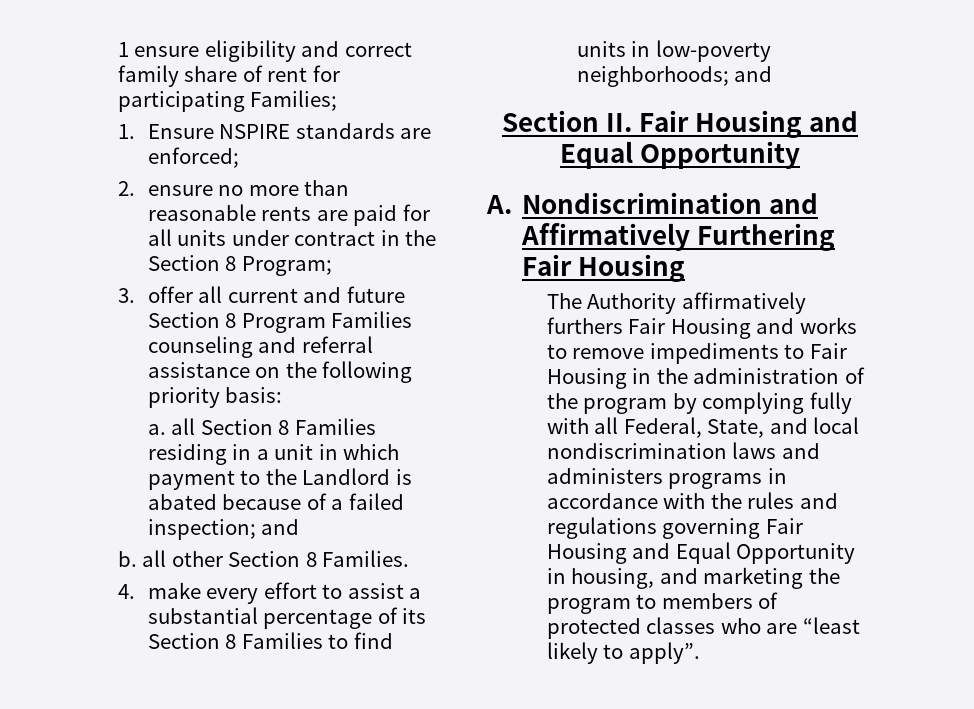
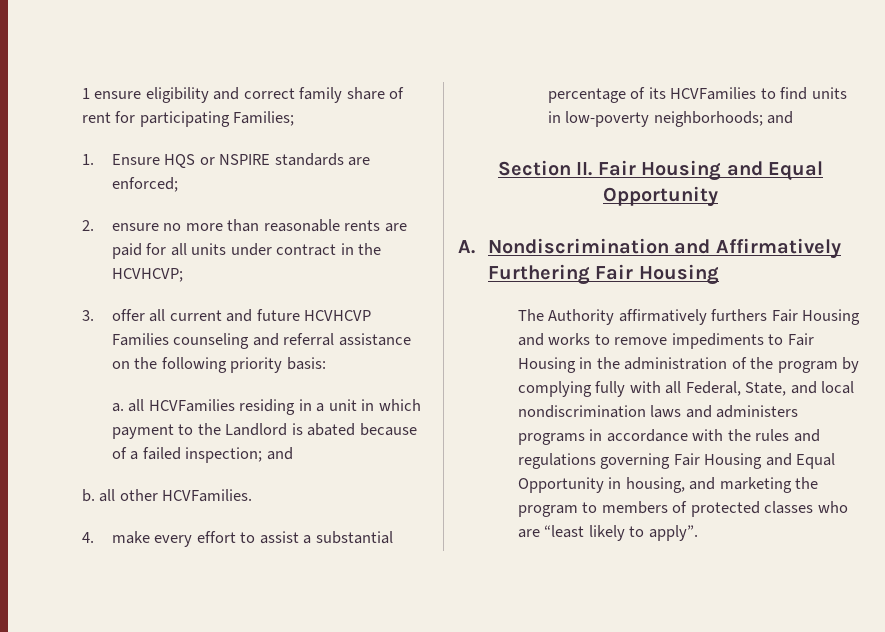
- 1. Ensure NSPIRE standards are enforced;
+ 1. Ensure HQS or NSPIRE standards are enforced;
- 2. ensure no more than reasonable rents are paid for all units under contract in the Section 8 Program;
+ 2. ensure no more than reasonable rents are paid for all units under contract in the HCVHCVP;
- 3. offer all current and future Section 8 Program Families counseling and referral assistance on the following priority basis:
+ 3. offer all current and future HCVHCVP Families counseling and referral assistance on the following priority basis:
- a. all Section 8 Families residing in a unit in which payment to the Landlord is abated because of a failed inspection; and
+ a. all HCVFamilies residing in a unit in which payment to the Landlord is abated because of a failed inspection; and
- b. all other Section 8 Families.
+ b. all other HCVFamilies.
- 4. make every effort to assist a substantial percentage of its Section 8 Families to find units in low-poverty neighborhoods; and
+ 4. make every effort to assist a substantial percentage of its HCVFamilies to find units in low-poverty neighborhoods; and

